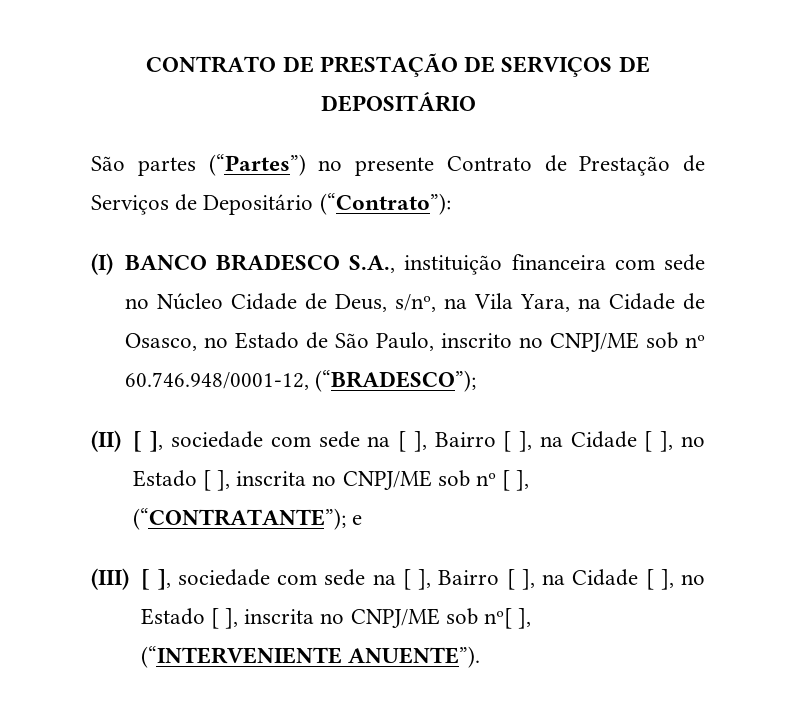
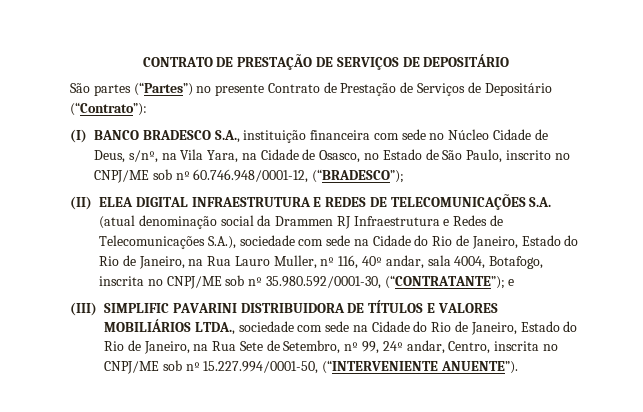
- (II) [ ], sociedade com sede na [ ], Bairro [ ], na Cidade [ ], no Estado [ ], inscrita no CNPJ/ME sob nº [ ], (“CONTRATANTE”); e
+ (II) ELEA DIGITAL INFRAESTRUTURA E REDES DE TELECOMUNICAÇÕES S.A. (atual denominação social da Drammen RJ Infraestrutura e Redes de Telecomunicações S.A.), sociedade com sede na Cidade do Rio de Janeiro, Estado do Rio de Janeiro, na Rua Lauro Muller, nº 116, 40º andar, sala 4004, Botafogo, inscrita no CNPJ/ME sob nº 35.980.592/0001-30, (“CONTRATANTE”); e
- (III) [ ], sociedade com sede na [ ], Bairro [ ], na Cidade [ ], no Estado [ ], inscrita no CNPJ/ME sob nº[ ], (“INTERVENIENTE ANUENTE”).
+ (III) SIMPLIFIC PAVARINI DISTRIBUIDORA DE TÍTULOS E VALORES MOBILIÁRIOS LTDA., sociedade com sede na Cidade do Rio de Janeiro, Estado do Rio de Janeiro, na Rua Sete de Setembro, nº 99, 24º andar, Centro, inscrita no CNPJ/ME sob nº 15.227.994/0001-50, (“INTERVENIENTE ANUENTE”).

